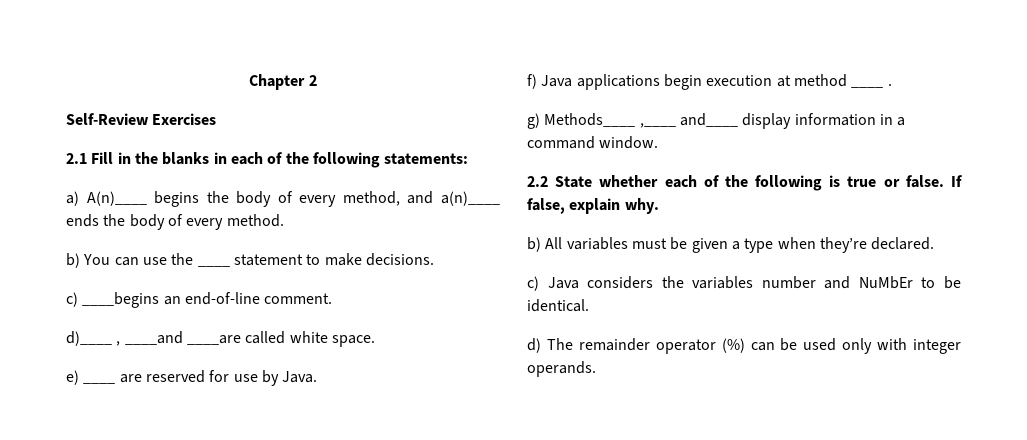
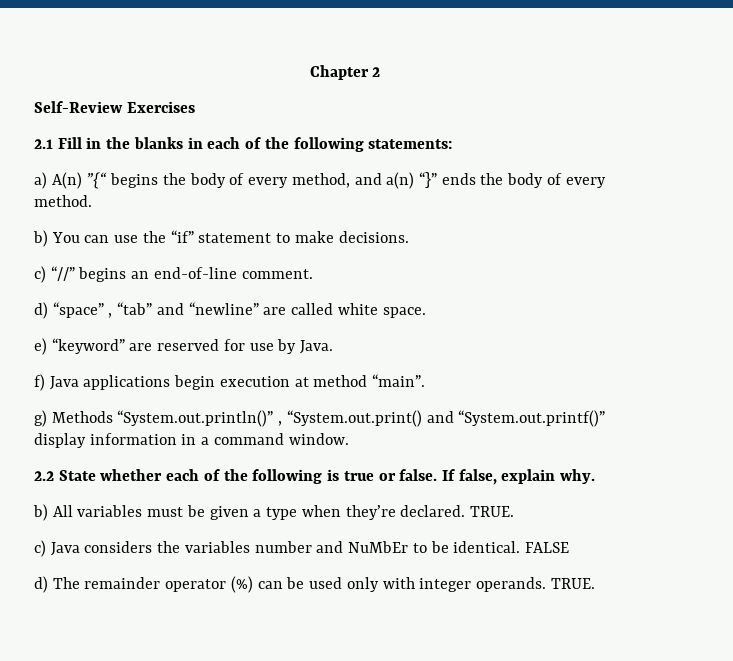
- a) A(n)____ begins the body of every method, and a(n)____ ends the body of every method.
+ a) A(n) ”{“ begins the body of every method, and a(n) “}” ends the body of every method.
- b) You can use the ____ statement to make decisions.
+ b) You can use the “if” statement to make decisions.
- c) ____begins an end-of-line comment.
+ c) “//” begins an end-of-line comment.
- d)____ , ____and ____are called white space.
+ d) “space” , “tab” and “newline” are called white space.
- e) ____ are reserved for use by Java.
+ e) “keyword” are reserved for use by Java.
- f) Java applications begin execution at method ____ .
+ f) Java applications begin execution at method “main”.
- g) Methods____ ,____ and____ display information in a command window.
+ g) Methods “System.out.println()” , “System.out.print() and “System.out.printf()” display information in a command window.
- b) All variables must be given a type when they’re declared.
+ b) All variables must be given a type when they’re declared. TRUE.
+ FALSE
- d) The remainder operator (%) can be used only with integer operands.
+ d) The remainder operator (%) can be used only with integer operands. TRUE.

